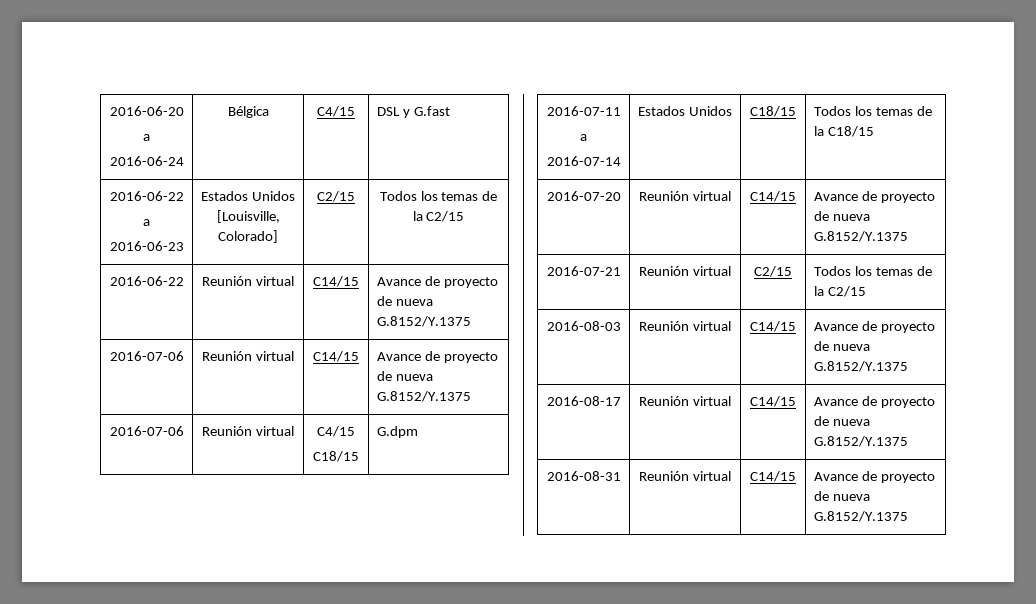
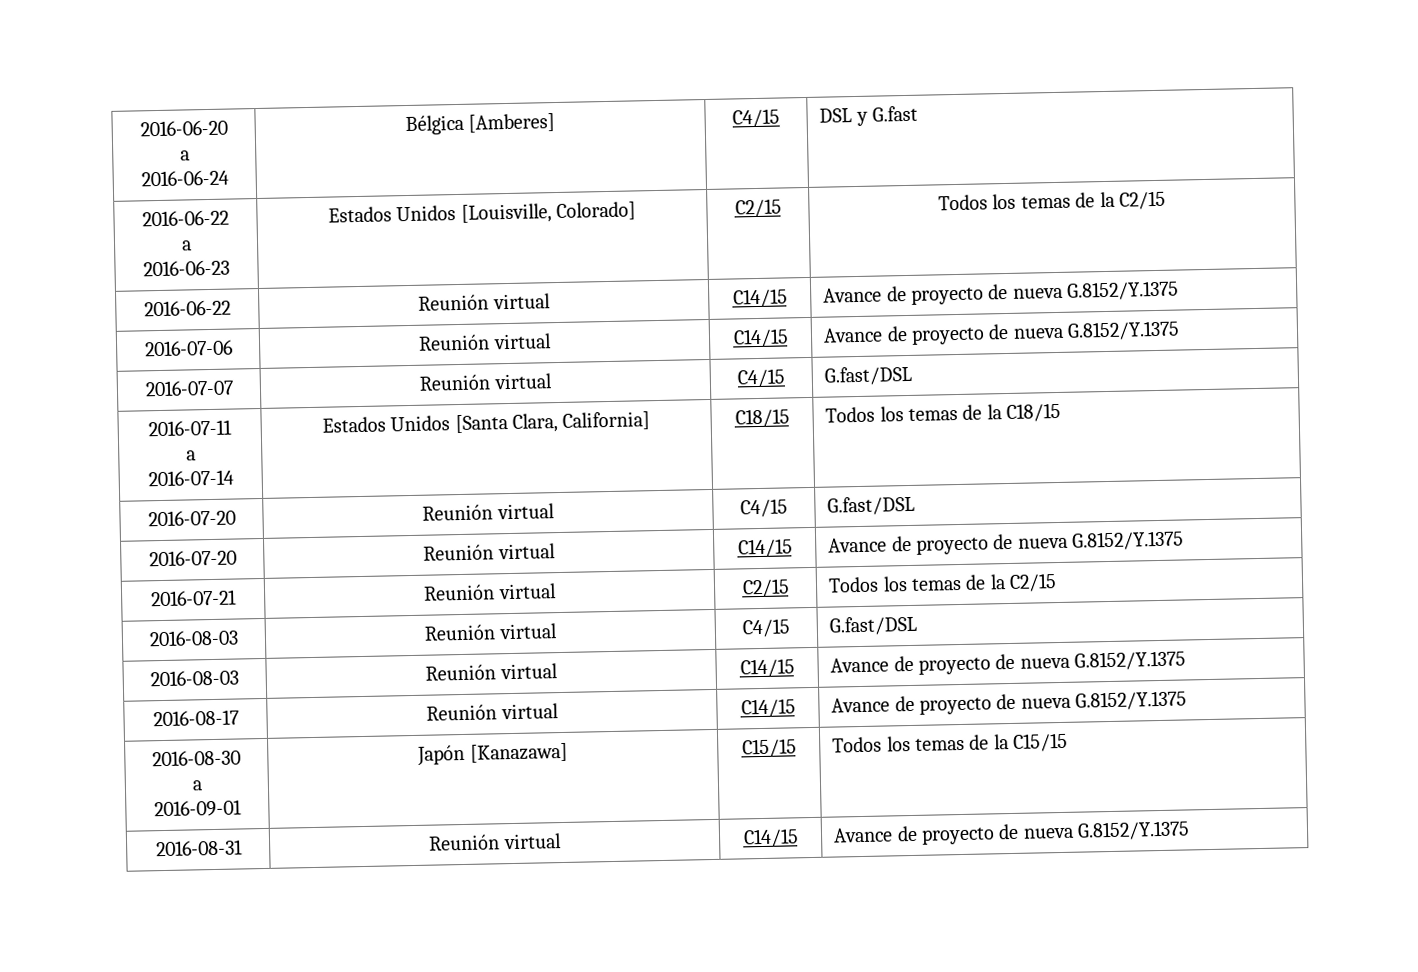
  2016-06-20
  a
- 2016-06-24 | Bélgica | C4/15 | DSL y G.fast
+ 2016-06-24 | Bélgica [Amberes] | C4/15 | DSL y G.fast
- 2016-07-06 | Reunión virtual | C4/15
- C18/15 | G.dpm
+ 2016-07-07 | Reunión virtual | C4/15 | G.fast/DSL
  2016-07-11
  a
- 2016-07-14 | Estados Unidos | C18/15 | Todos los temas de la C18/15
+ 2016-07-14 | Estados Unidos [Santa Clara, California] | C18/15 | Todos los temas de la C18/15
+ 2016-07-20 | Reunión virtual | C4/15 | G.fast/DSL
+ 2016-08-03 | Reunión virtual | C4/15 | G.fast/DSL
+ 2016-08-30
+ a
+ 2016-09-01 | Japón [Kanazawa] | C15/15 | Todos los temas de la C15/15

